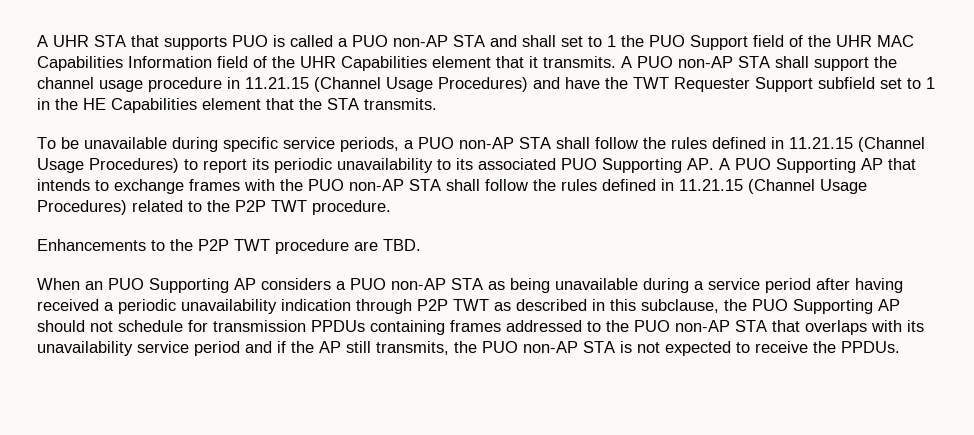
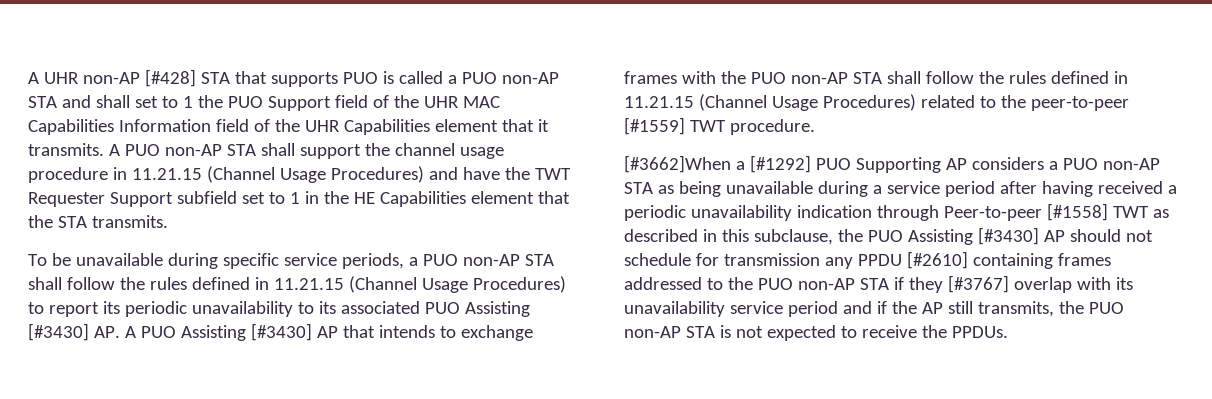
- A UHR STA that supports PUO is called a PUO non-AP STA and shall set to 1 the PUO Support field of the UHR MAC Capabilities Information field of the UHR Capabilities element that it transmits.
+ A UHR non-AP [#428] STA that supports PUO is called a PUO non-AP STA and shall set to 1 the PUO Support field of the UHR MAC Capabilities Information field of the UHR Capabilities element that it transmits.
- To be unavailable during specific service periods, a PUO non-AP STA shall follow the rules defined in 11.21.15 (Channel Usage Procedures) to report its periodic unavailability to its associated PUO Supporting AP. A PUO Supporting AP that intends to exchange frames with the PUO non-AP STA shall follow the rules defined in 11.21.15 (Channel Usage Procedures) related to the P2P TWT procedure.
+ To be unavailable during specific service periods, a PUO non-AP STA shall follow the rules defined in 11.21.15 (Channel Usage Procedures) to report its periodic unavailability to its associated PUO Assisting [#3430] AP. A PUO Assisting [#3430] AP that intends to exchange frames with the PUO non-AP STA shall follow the rules defined in 11.21.15 (Channel Usage Procedures) related to the peer-to-peer [#1559] TWT procedure.
- Enhancements to the P2P TWT procedure are TBD.
- When an PUO Supporting AP considers a PUO non-AP STA as being unavailable during a service period after having received a periodic unavailability indication through P2P TWT as described in this subclause, the PUO Supporting AP should not schedule for transmission PPDUs containing frames addressed to the PUO non-AP STA that overlaps with its unavailability service period and if the AP still transmits, the PUO non-AP STA is not expected to receive the PPDUs.
+ [#3662]When a [#1292] PUO Supporting AP considers a PUO non-AP STA as being unavailable during a service period after having received a periodic unavailability indication through Peer-to-peer [#1558] TWT as described in this subclause, the PUO Assisting [#3430] AP should not schedule for transmission any PPDU [#2610] containing frames addressed to the PUO non-AP STA if they [#3767] overlap with its unavailability service period and if the AP still transmits, the PUO non-AP STA is not expected to receive the PPDUs.

